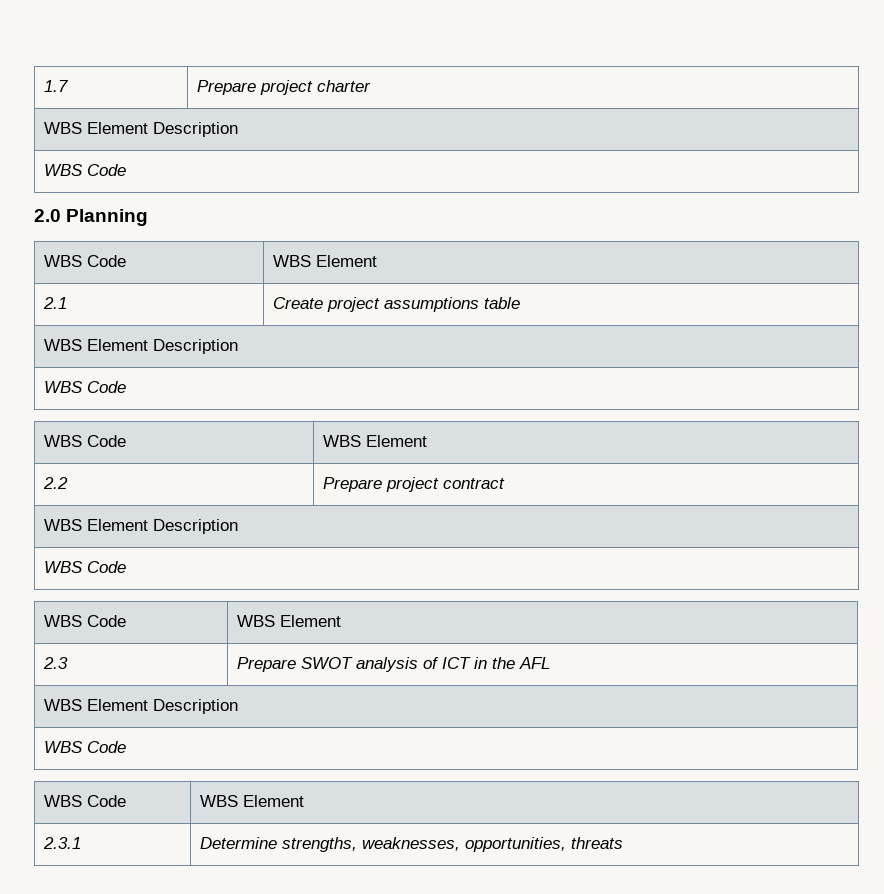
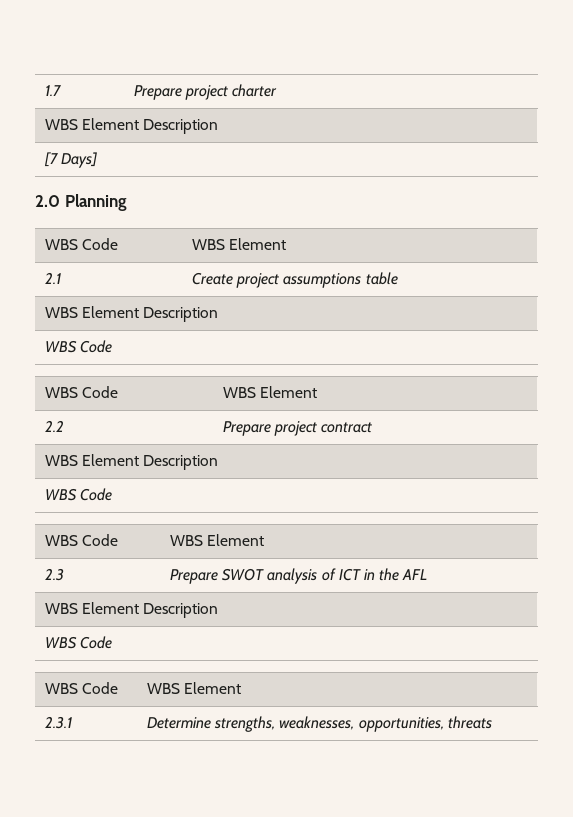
  1.7 | Prepare project charter
  WBS Element Description
- WBS Code
+ [7 Days]

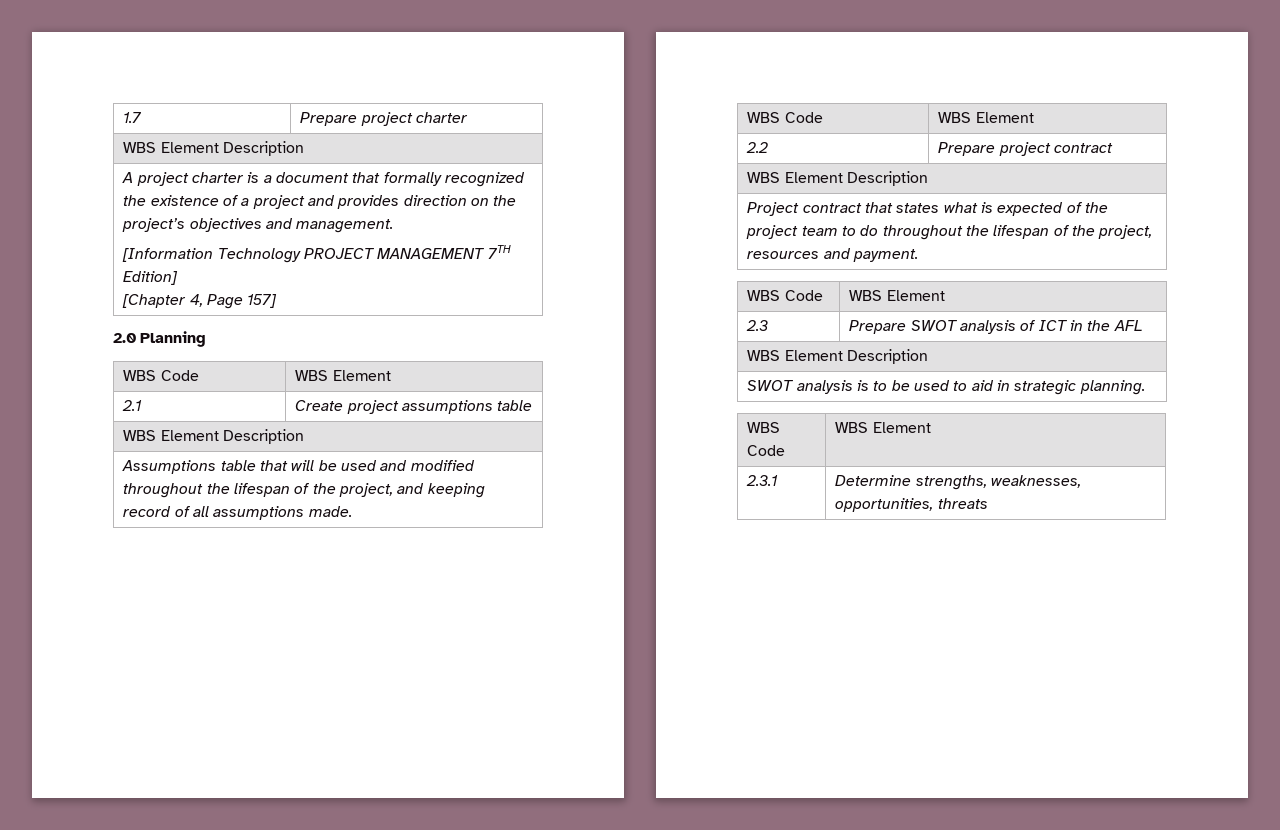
- [7 Days]
+ A project charter is a document that formally recognized the existence of a project and provides direction on the project’s objectives and management.
+ [Information Technology PROJECT MANAGEMENT 7TH Edition]
+ [Chapter 4, Page 157]
  2.1 | Create project assumptions table
  WBS Element Description
- WBS Code
+ Assumptions table that will be used and modified throughout the lifespan of the project, and keeping record of all assumptions made.
  2.2 | Prepare project contract
  WBS Element Description
- WBS Code
+ Project contract that states what is expected of the project team to do throughout the lifespan of the project, resources and payment.
  2.3 | Prepare SWOT analysis of ICT in the AFL
  WBS Element Description
- WBS Code
+ SWOT analysis is to be used to aid in strategic planning.

